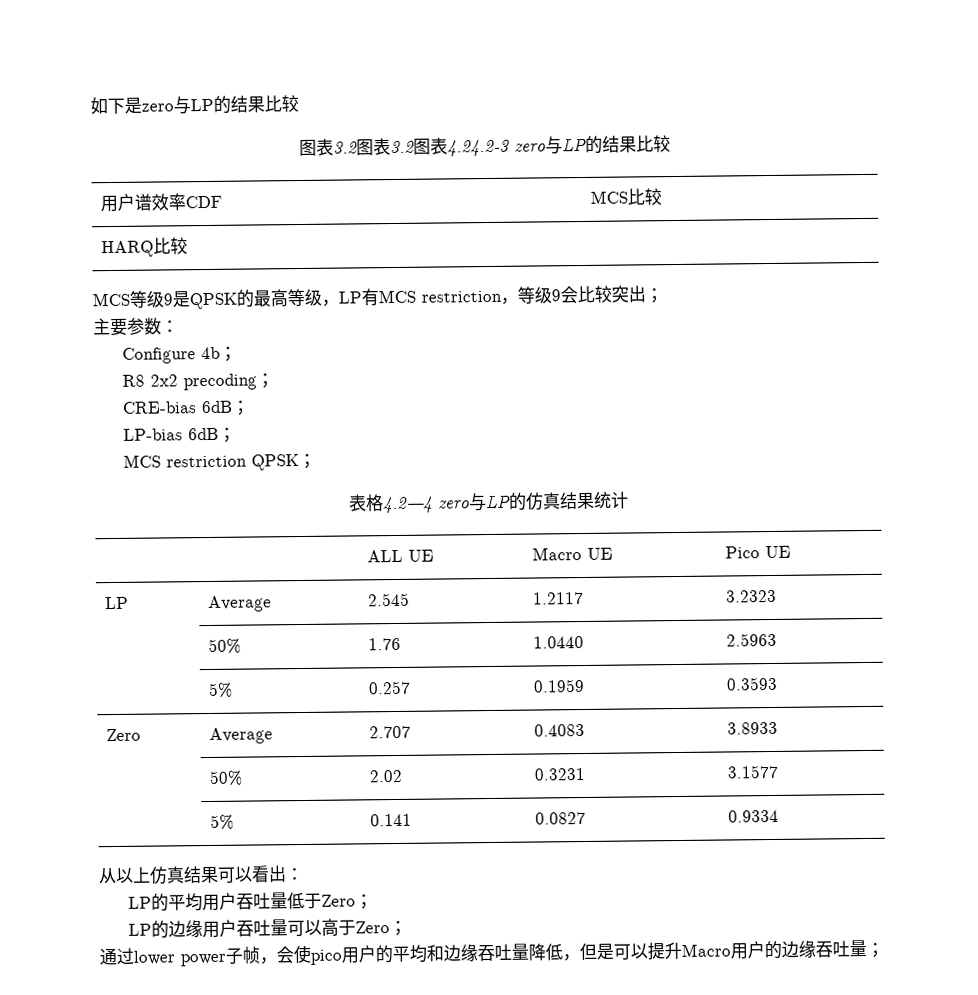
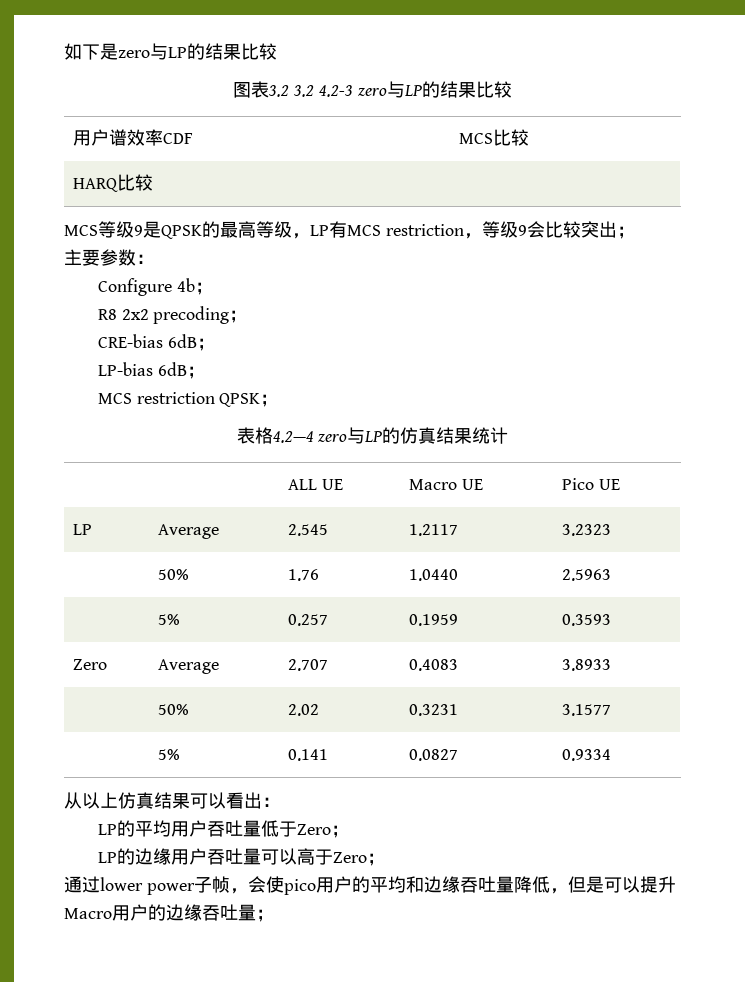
- 图表3.2图表3.2图表4.24.2-3 zero与LP的结果比较
+ 图表3.2 3.2 4.2-3 zero与LP的结果比较

